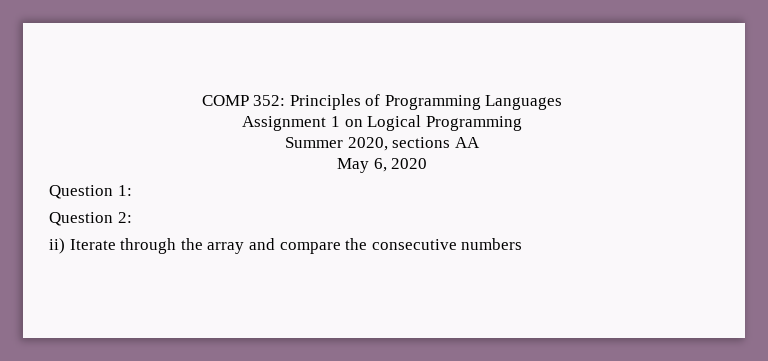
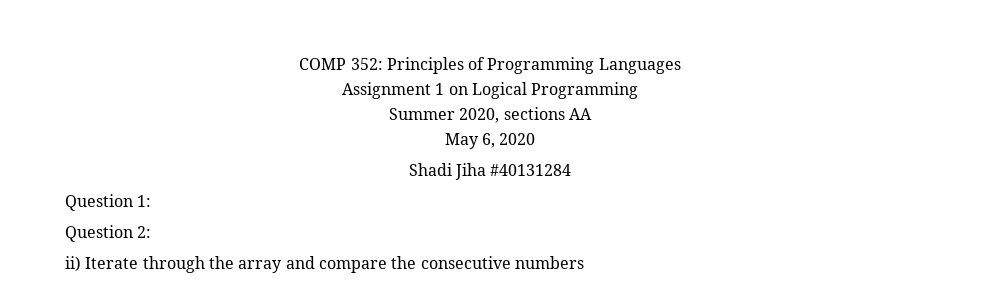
+ Shadi Jiha #40131284

